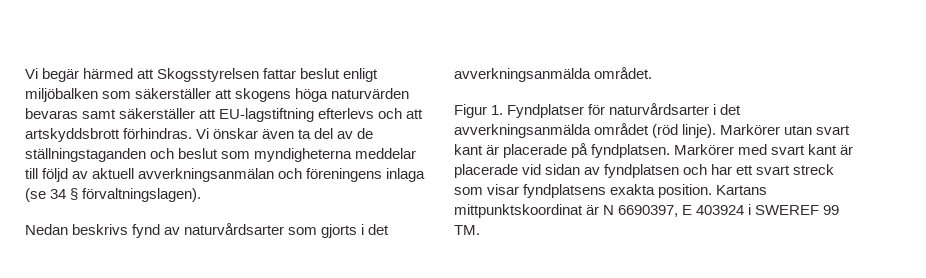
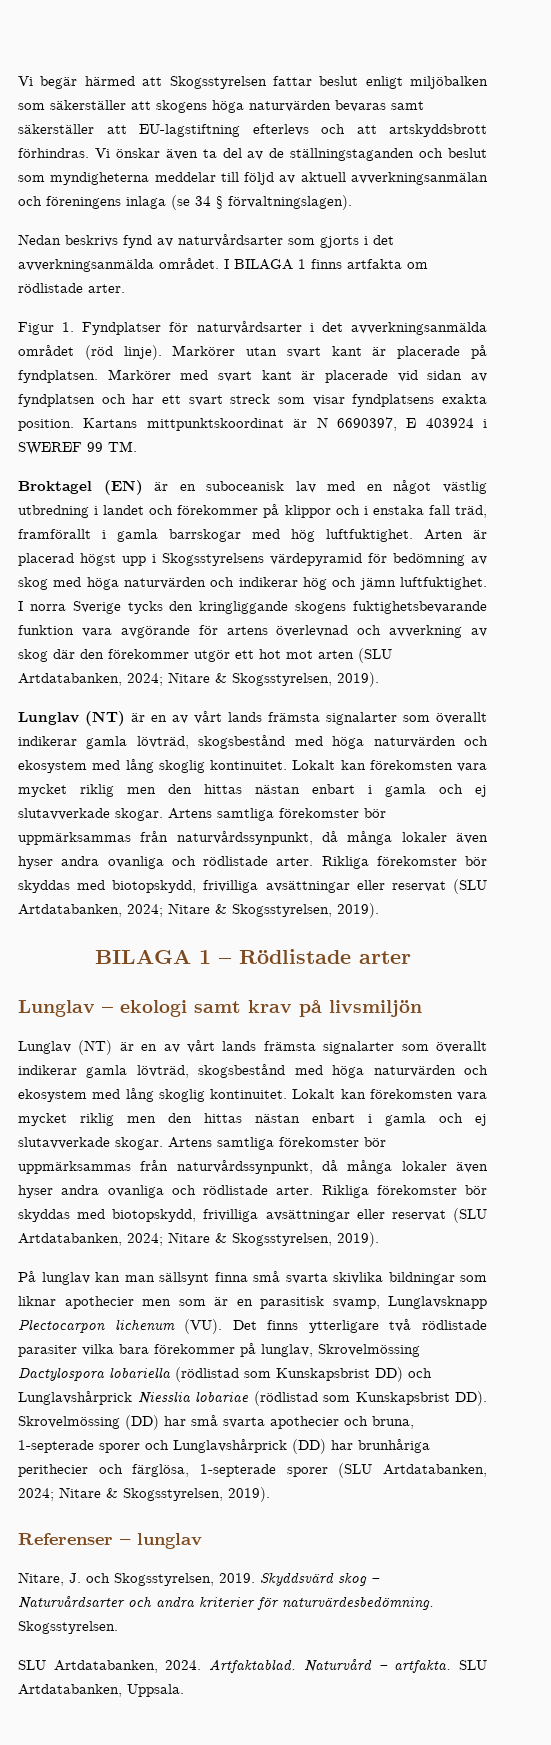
+ I BILAGA 1 finns artfakta om rödlistade arter.
+ Broktagel (EN) är en suboceanisk lav med en något västlig utbredning i landet och förekommer på klippor och i enstaka fall träd, framförallt i gamla barrskogar med hög luftfuktighet. Arten är placerad högst upp i Skogsstyrelsens värdepyramid för bedömning av skog med höga naturvärden och indikerar hög och jämn luftfuktighet. I norra Sverige tycks den kringliggande skogens fuktighetsbevarande funktion vara avgörande för artens överlevnad och avverkning av skog där den förekommer utgör ett hot mot arten (SLU Artdatabanken, 2024; Nitare & Skogsstyrelsen, 2019).
+ Lunglav (NT) är en av vårt lands främsta signalarter som överallt indikerar gamla lövträd, skogsbestånd med höga naturvärden och ekosystem med lång skoglig kontinuitet. Lokalt kan förekomsten vara mycket riklig men den hittas nästan enbart i gamla och ej slutavverkade skogar. Artens samtliga förekomster bör uppmärksammas från naturvårdssynpunkt, då många lokaler även hyser andra ovanliga och rödlistade arter. Rikliga förekomster bör skyddas med biotopskydd, frivilliga avsättningar eller reservat (SLU Artdatabanken, 2024; Nitare & Skogsstyrelsen, 2019).
+ BILAGA 1 – Rödlistade arter
+ Lunglav – ekologi samt krav på livsmiljön
+ Lunglav (NT) är en av vårt lands främsta signalarter som överallt indikerar gamla lövträd, skogsbestånd med höga naturvärden och ekosystem med lång skoglig kontinuitet. Lokalt kan förekomsten vara mycket riklig men den hittas nästan enbart i gamla och ej slutavverkade skogar. Artens samtliga förekomster bör uppmärksammas från naturvårdssynpunkt, då många lokaler även hyser andra ovanliga och rödlistade arter. Rikliga förekomster bör skyddas med biotopskydd, frivilliga avsättningar eller reservat (SLU Artdatabanken, 2024; Nitare & Skogsstyrelsen, 2019).
+ På lunglav kan man sällsynt finna små svarta skivlika bildningar som liknar apothecier men som är en parasitisk svamp, Lunglavsknapp Plectocarpon lichenum (VU). Det finns ytterligare två rödlistade parasiter vilka bara förekommer på lunglav, Skrovelmössing Dactylospora lobariella (rödlistad som Kunskapsbrist DD) och Lunglavshårprick Niesslia lobariae (rödlistad som Kunskapsbrist DD). Skrovelmössing (DD) har små svarta apothecier och bruna, 1-septerade sporer och Lunglavshårprick (DD) har brunhåriga perithecier och färglösa, 1-septerade sporer (SLU Artdatabanken, 2024; Nitare & Skogsstyrelsen, 2019).
+ Referenser – lunglav
+ Nitare, J. och Skogsstyrelsen, 2019. Skyddsvärd skog – Naturvårdsarter och andra kriterier för naturvärdesbedömning. Skogsstyrelsen.
+ SLU Artdatabanken, 2024. Artfaktablad. Naturvård – artfakta. SLU Artdatabanken, Uppsala.

